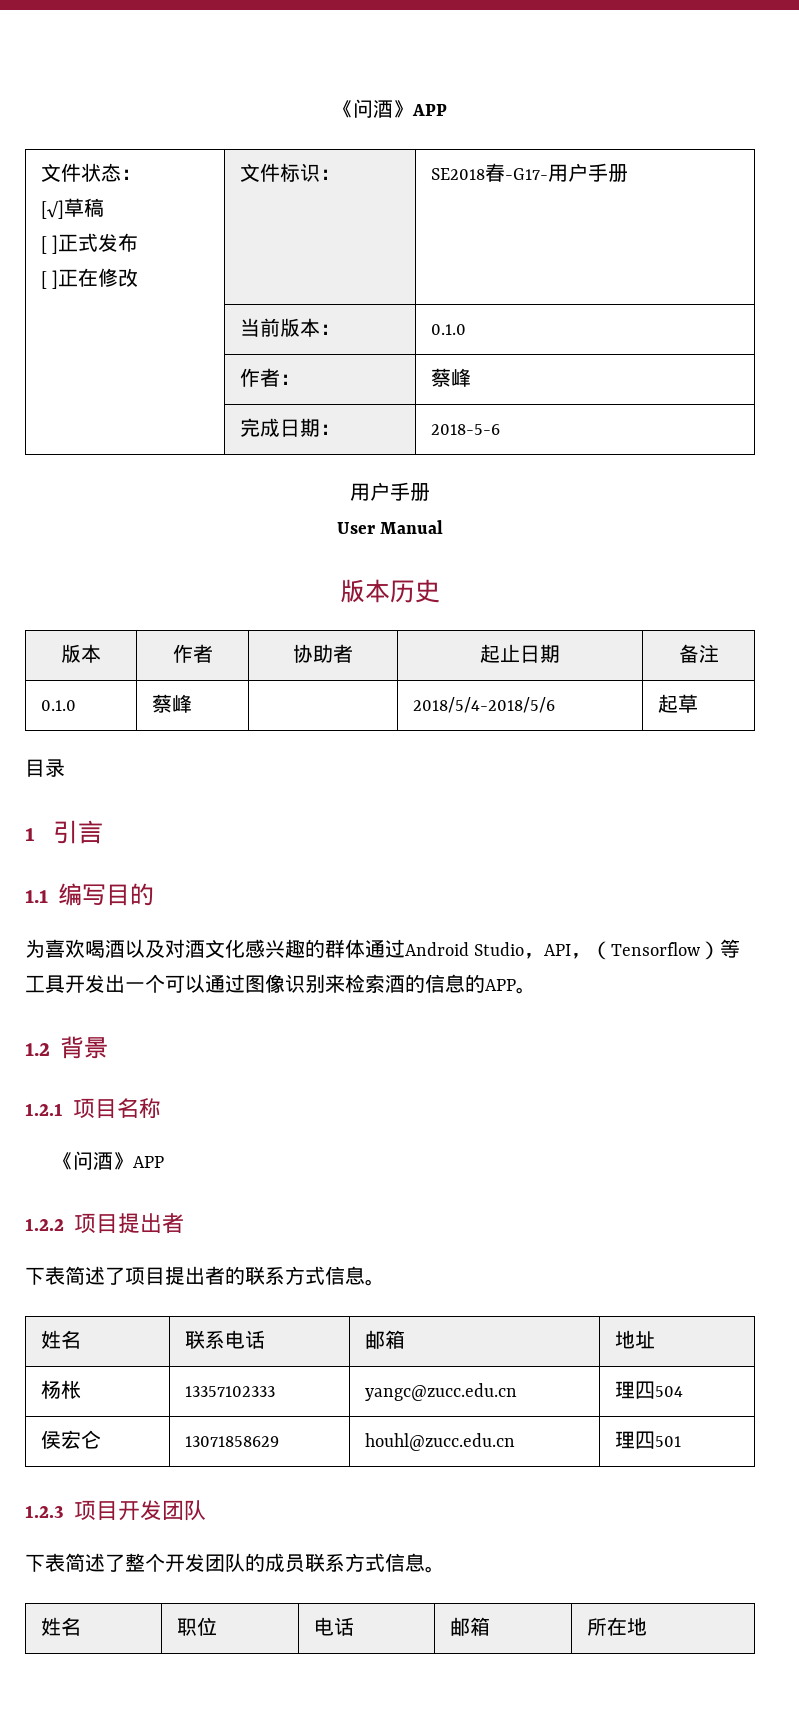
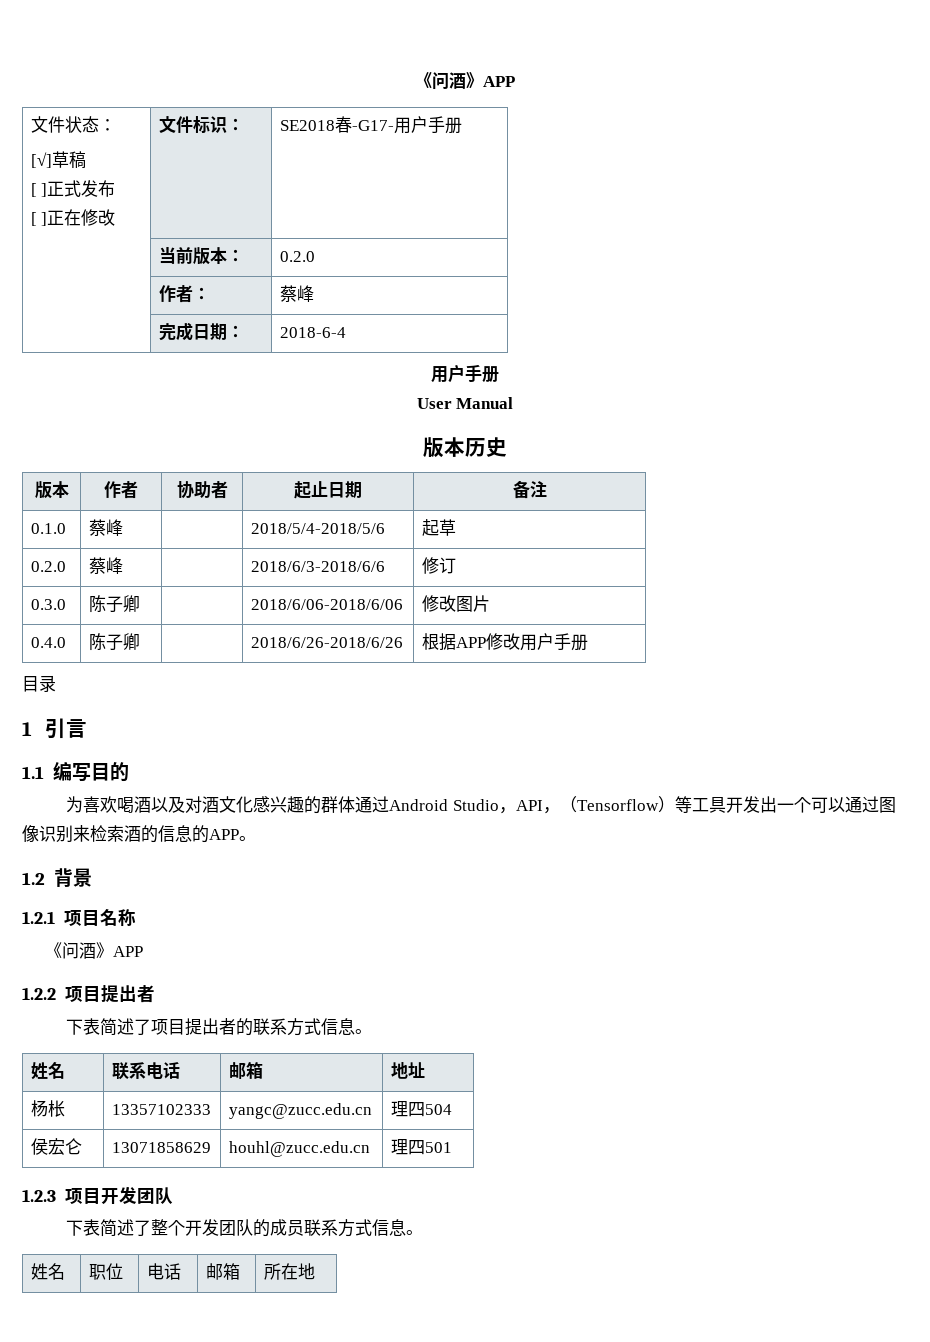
- | 当前版本： | 0.1.0
+ | 当前版本： | 0.2.0
- | 完成日期： | 2018-5-6
+ | 完成日期： | 2018-6-4
+ 0.2.0 | 蔡峰 | | 2018/6/3-2018/6/6 | 修订
+ 0.3.0 | 陈子卿 | | 2018/6/06-2018/6/06 | 修改图片
+ 0.4.0 | 陈子卿 | | 2018/6/26-2018/6/26 | 根据APP修改用户手册

